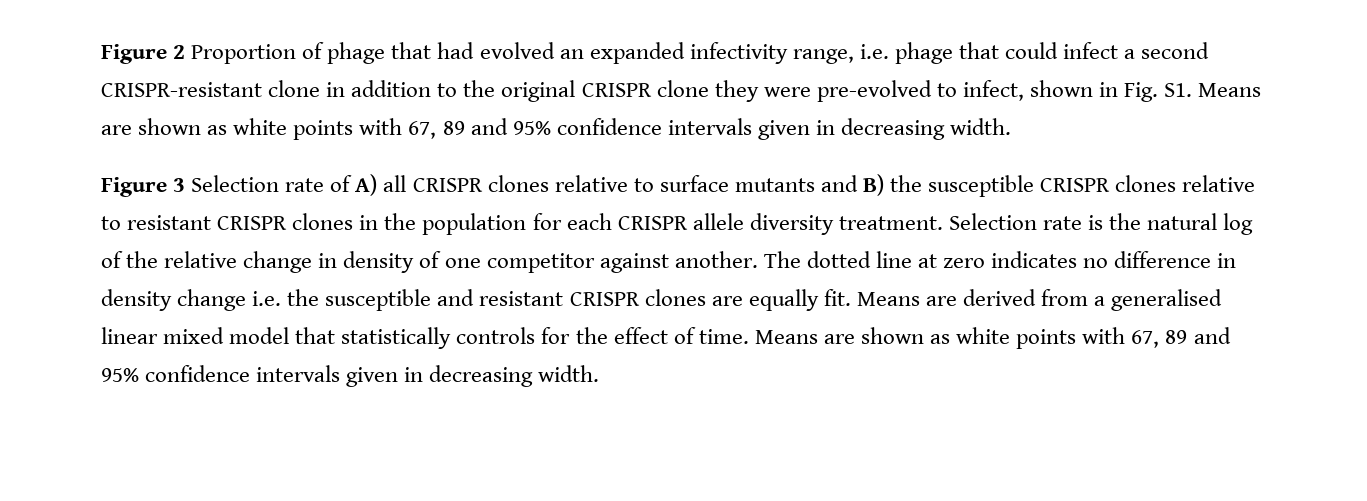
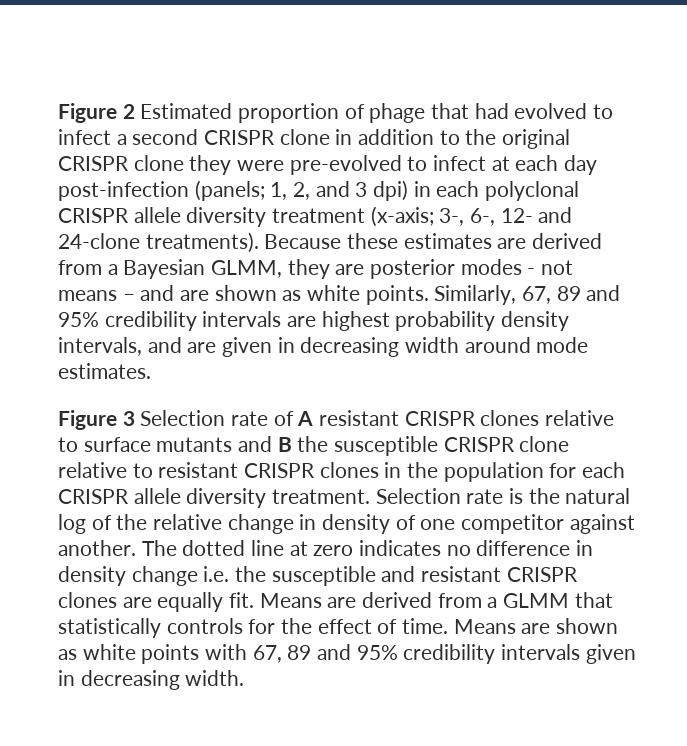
- Figure 2 Proportion of phage that had evolved an expanded infectivity range, i.e. phage that could infect a second CRISPR-resistant clone in addition to the original CRISPR clone they were pre-evolved to infect, shown in Fig. S1. Means are shown as white points with 67, 89 and 95% confidence intervals given in decreasing width.
+ Figure 2 Estimated proportion of phage that had evolved to infect a second CRISPR clone in addition to the original CRISPR clone they were pre-evolved to infect at each day post-infection (panels; 1, 2, and 3 dpi) in each polyclonal CRISPR allele diversity treatment (x-axis; 3-, 6-, 12- and 24-clone treatments). Because these estimates are derived from a Bayesian GLMM, they are posterior modes - not means – and are shown as white points. Similarly, 67, 89 and 95% credibility intervals are highest probability density intervals, and are given in decreasing width around mode estimates.
- Figure 3 Selection rate of A) all CRISPR clones relative to surface mutants and B) the susceptible CRISPR clones relative to resistant CRISPR clones in the population for each CRISPR allele diversity treatment.
+ Figure 3 Selection rate of A resistant CRISPR clones relative to surface mutants and B the susceptible CRISPR clone relative to resistant CRISPR clones in the population for each CRISPR allele diversity treatment.
- Means are derived from a generalised linear mixed model that statistically controls for the effect of time. Means are shown as white points with 67, 89 and 95% confidence intervals given in decreasing width.
+ Means are derived from a GLMM that statistically controls for the effect of time. Means are shown as white points with 67, 89 and 95% credibility intervals given in decreasing width.

